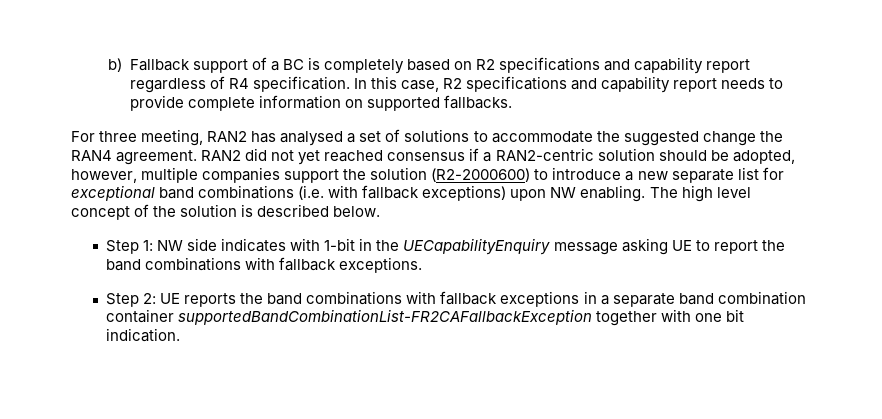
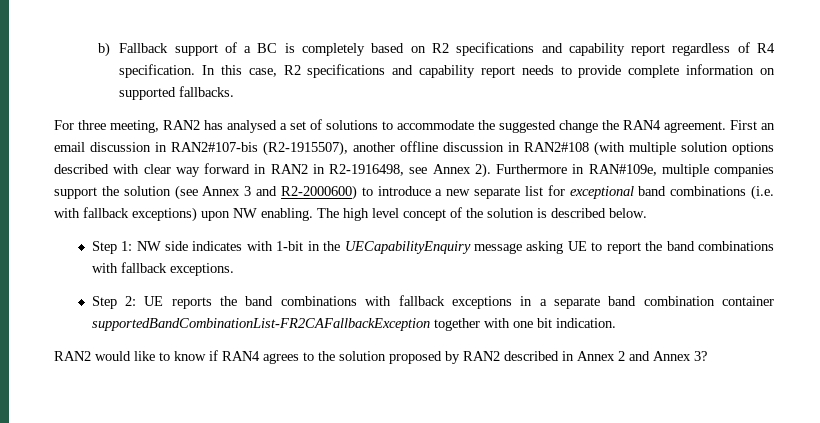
- RAN2 did not yet reached consensus if a RAN2-centric solution should be adopted, however, multiple companies support the solution (R2-2000600) to introduce a new separate list for exceptional band combinations (i.e. with fallback exceptions) upon NW enabling.
+ First an email discussion in RAN2#107-bis (R2-1915507), another offline discussion in RAN2#108 (with multiple solution options described with clear way forward in RAN2 in R2-1916498, see Annex 2). Furthermore in RAN#109e, multiple companies support the solution (see Annex 3 and R2-2000600) to introduce a new separate list for exceptional band combinations (i.e. with fallback exceptions) upon NW enabling.
+ RAN2 would like to know if RAN4 agrees to the solution proposed by RAN2 described in Annex 2 and Annex 3?

